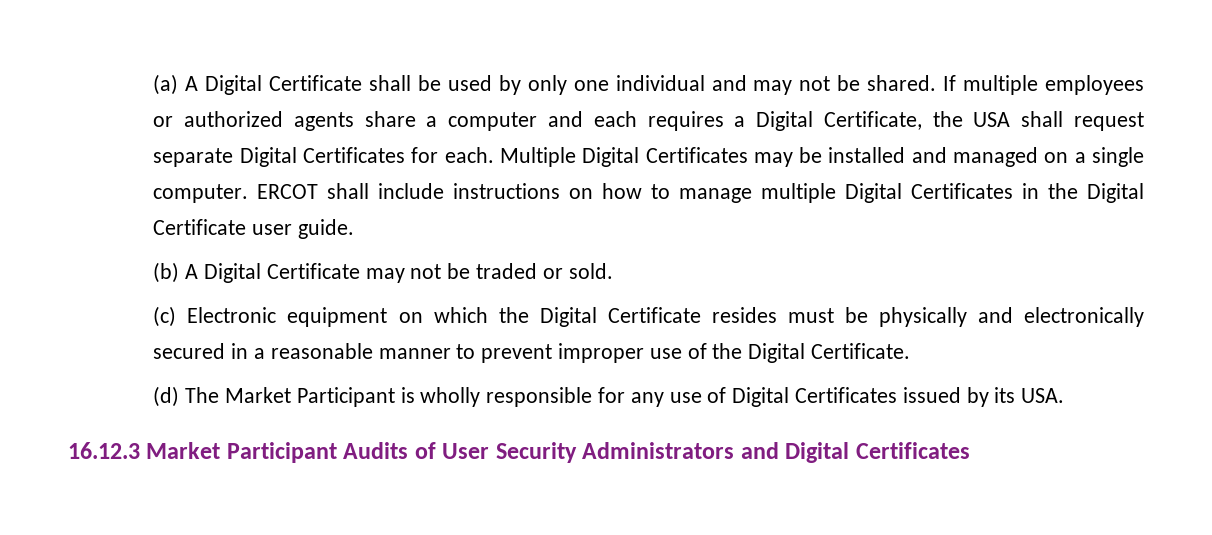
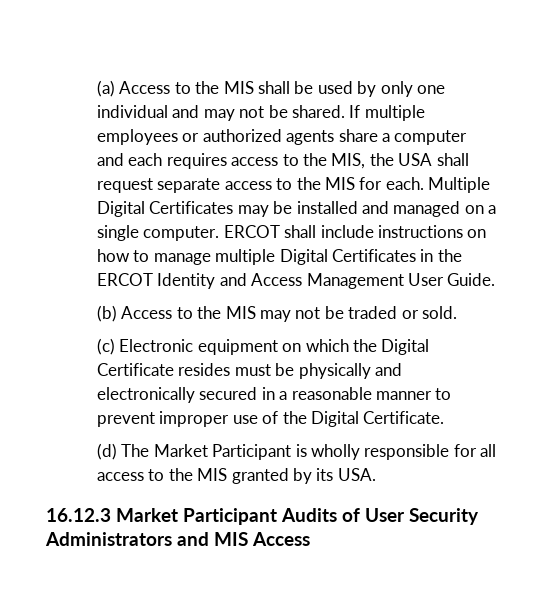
- (a) A Digital Certificate shall be used by only one individual and may not be shared.
+ (a) Access to the MIS shall be used by only one individual and may not be shared.
- If multiple employees or authorized agents share a computer and each requires a Digital Certificate, the USA shall request separate Digital Certificates for each.
+ If multiple employees or authorized agents share a computer and each requires access to the MIS, the USA shall request separate access to the MIS for each.
- ERCOT shall include instructions on how to manage multiple Digital Certificates in the Digital Certificate user guide.
- (b) A Digital Certificate may not be traded or sold.
+ ERCOT shall include instructions on how to manage multiple Digital Certificates in the ERCOT Identity and Access Management User Guide.
+ (b) Access to the MIS may not be traded or sold.
- (d) The Market Participant is wholly responsible for any use of Digital Certificates issued by its USA.
+ (d) The Market Participant is wholly responsible for all access to the MIS granted by its USA.
- 16.12.3 Market Participant Audits of User Security Administrators and Digital Certificates
+ 16.12.3 Market Participant Audits of User Security Administrators and MIS Access

